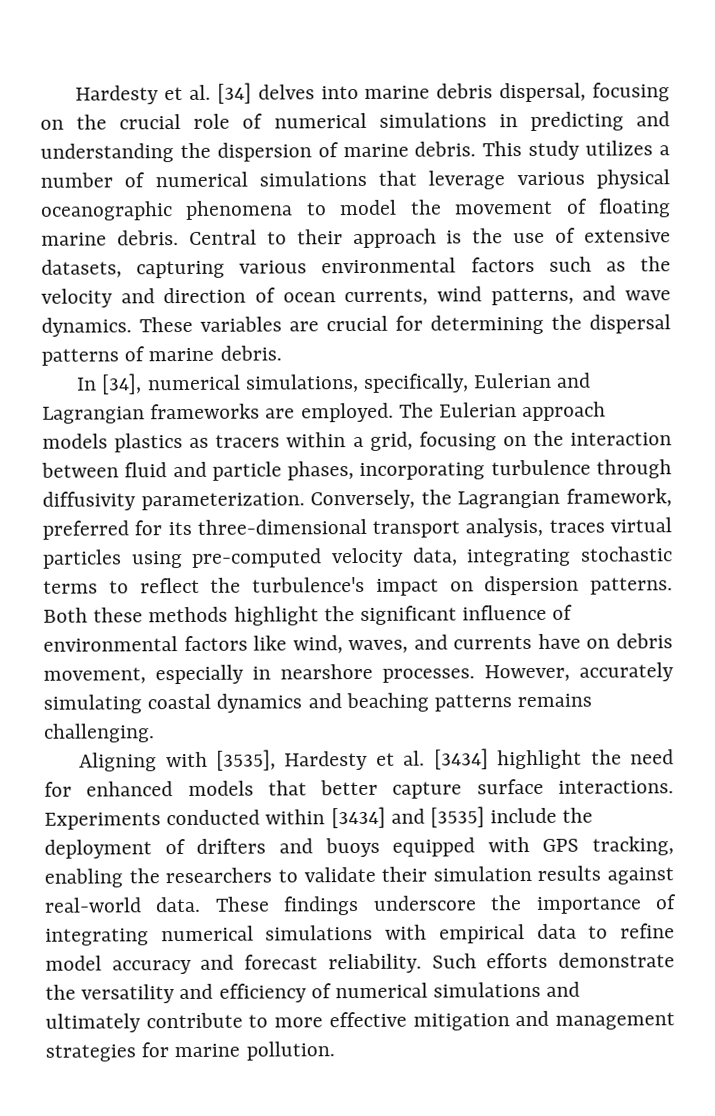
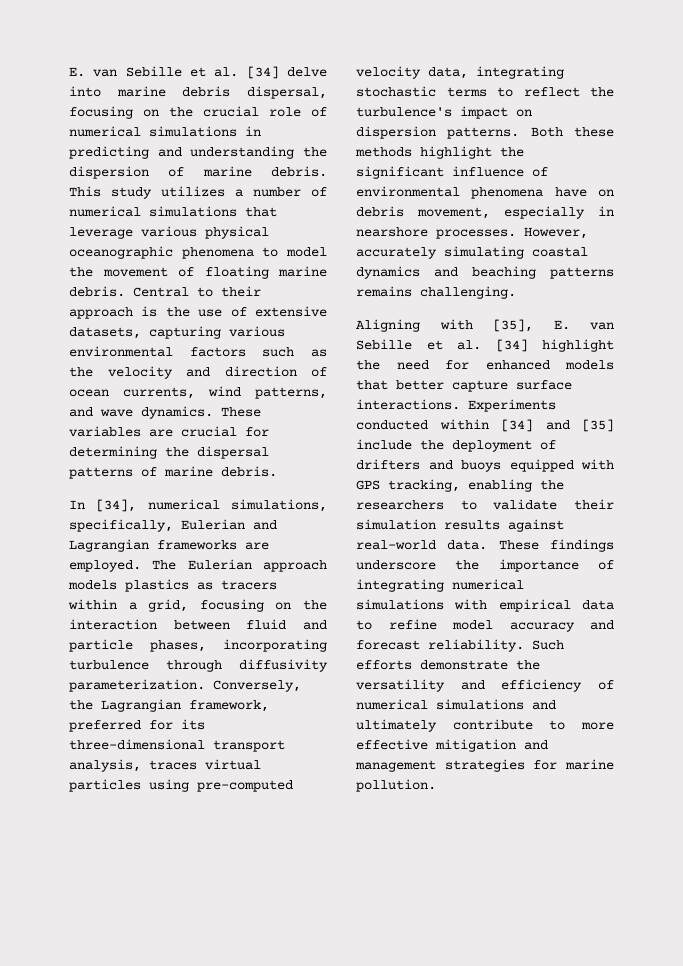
- Hardesty et al. [34] delves into marine debris dispersal, focusing on the crucial role of numerical simulations in predicting and understanding the dispersion of marine debris.
+ E. van Sebille et al. [34] delve into marine debris dispersal, focusing on the crucial role of numerical simulations in predicting and understanding the dispersion of marine debris.
- Both these methods highlight the significant influence of environmental factors like wind, waves, and currents have on debris movement, especially in nearshore processes.
+ Both these methods highlight the significant influence of environmental phenomena have on debris movement, especially in nearshore processes.
- Aligning with [3535], Hardesty et al. [3434] highlight the need for enhanced models that better capture surface interactions.
+ Aligning with [35], E. van Sebille et al. [34] highlight the need for enhanced models that better capture surface interactions.
- Experiments conducted within [3434] and [3535] include the deployment of drifters and buoys equipped with GPS tracking, enabling the researchers to validate their simulation results against real-world data.
+ Experiments conducted within [34] and [35] include the deployment of drifters and buoys equipped with GPS tracking, enabling the researchers to validate their simulation results against real-world data.

